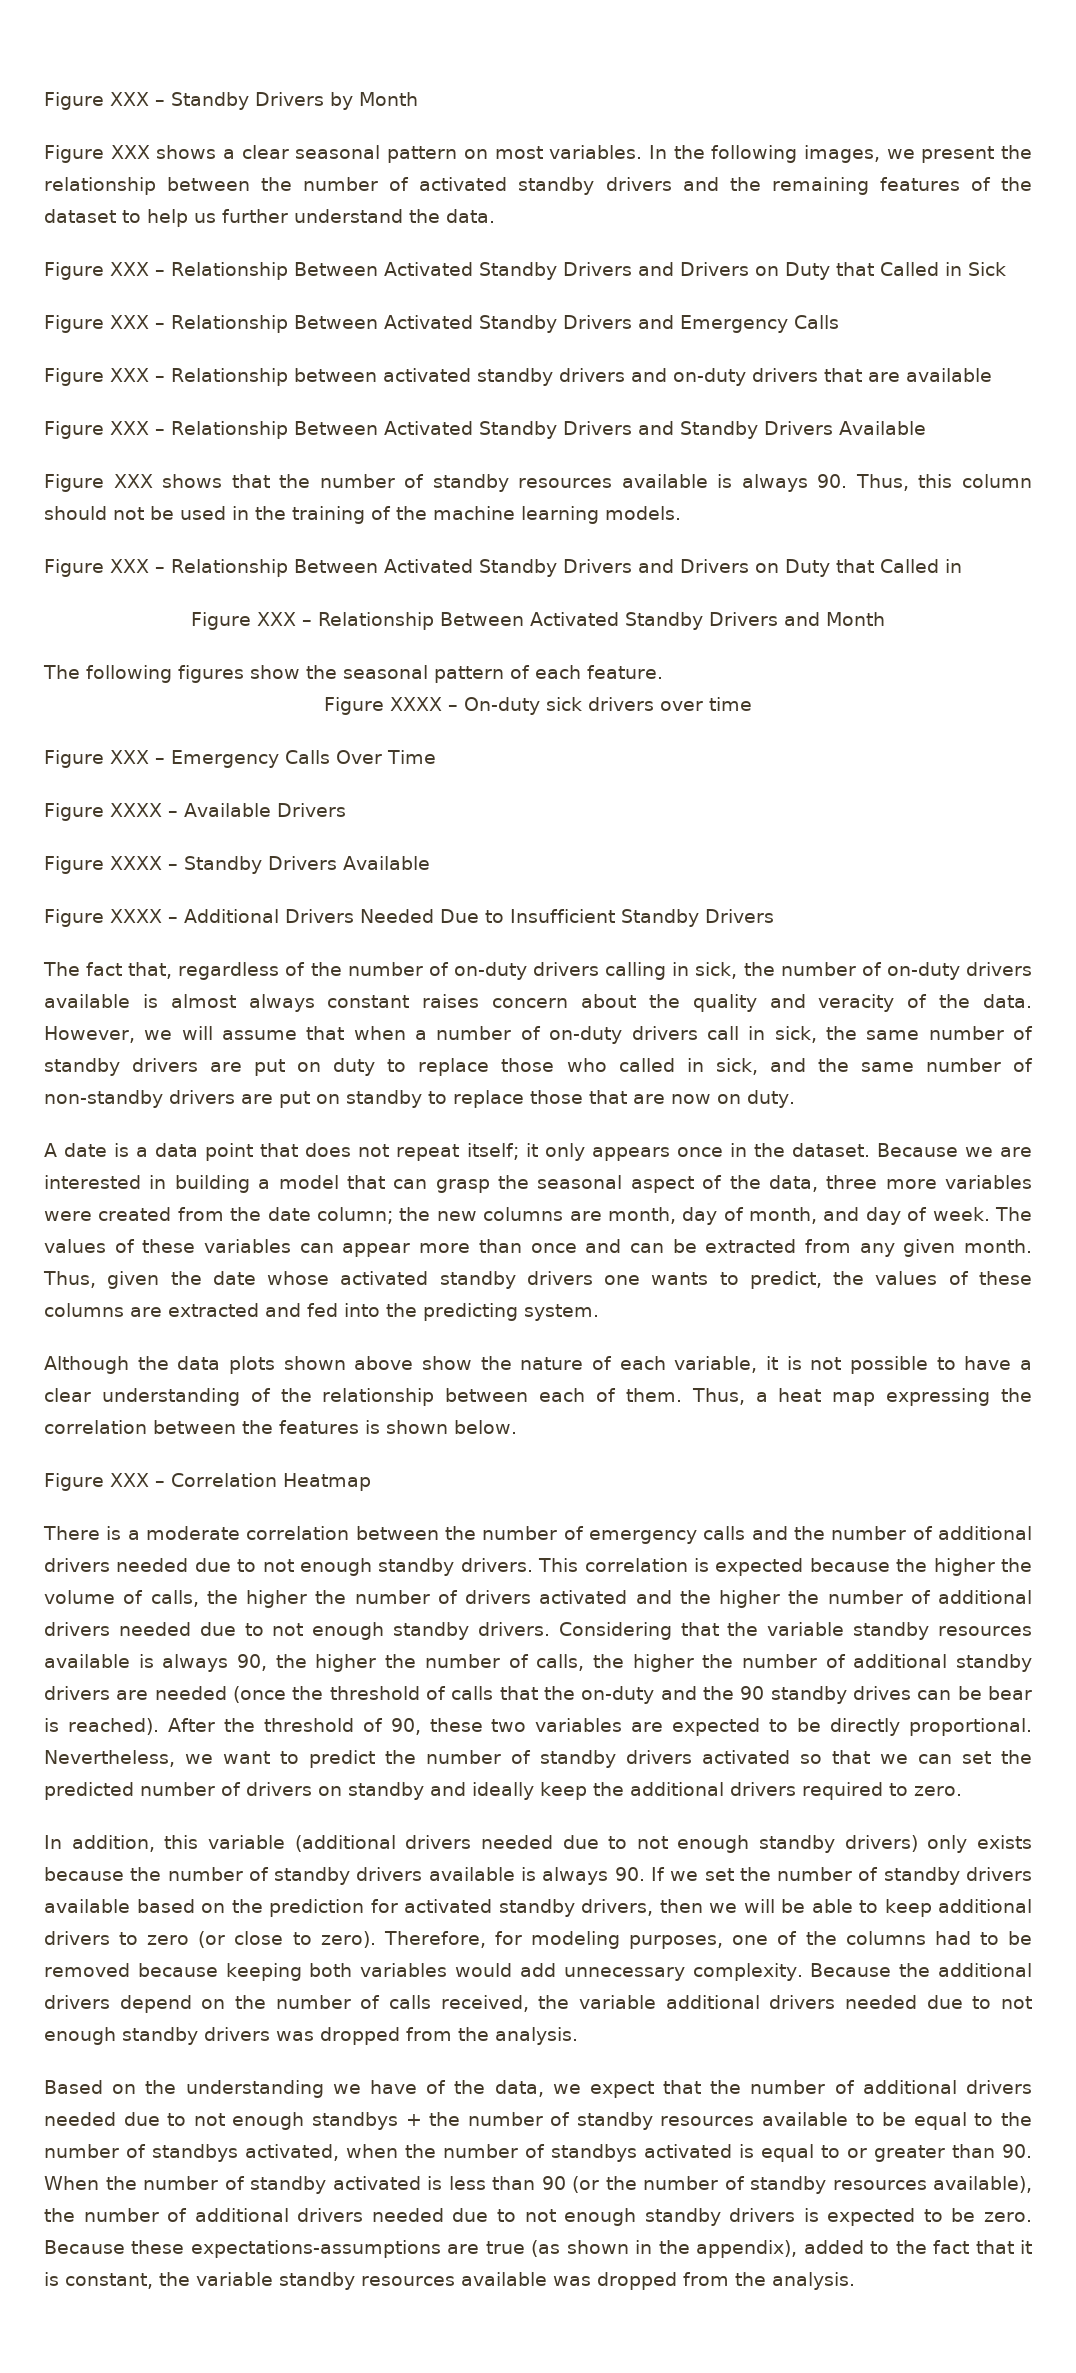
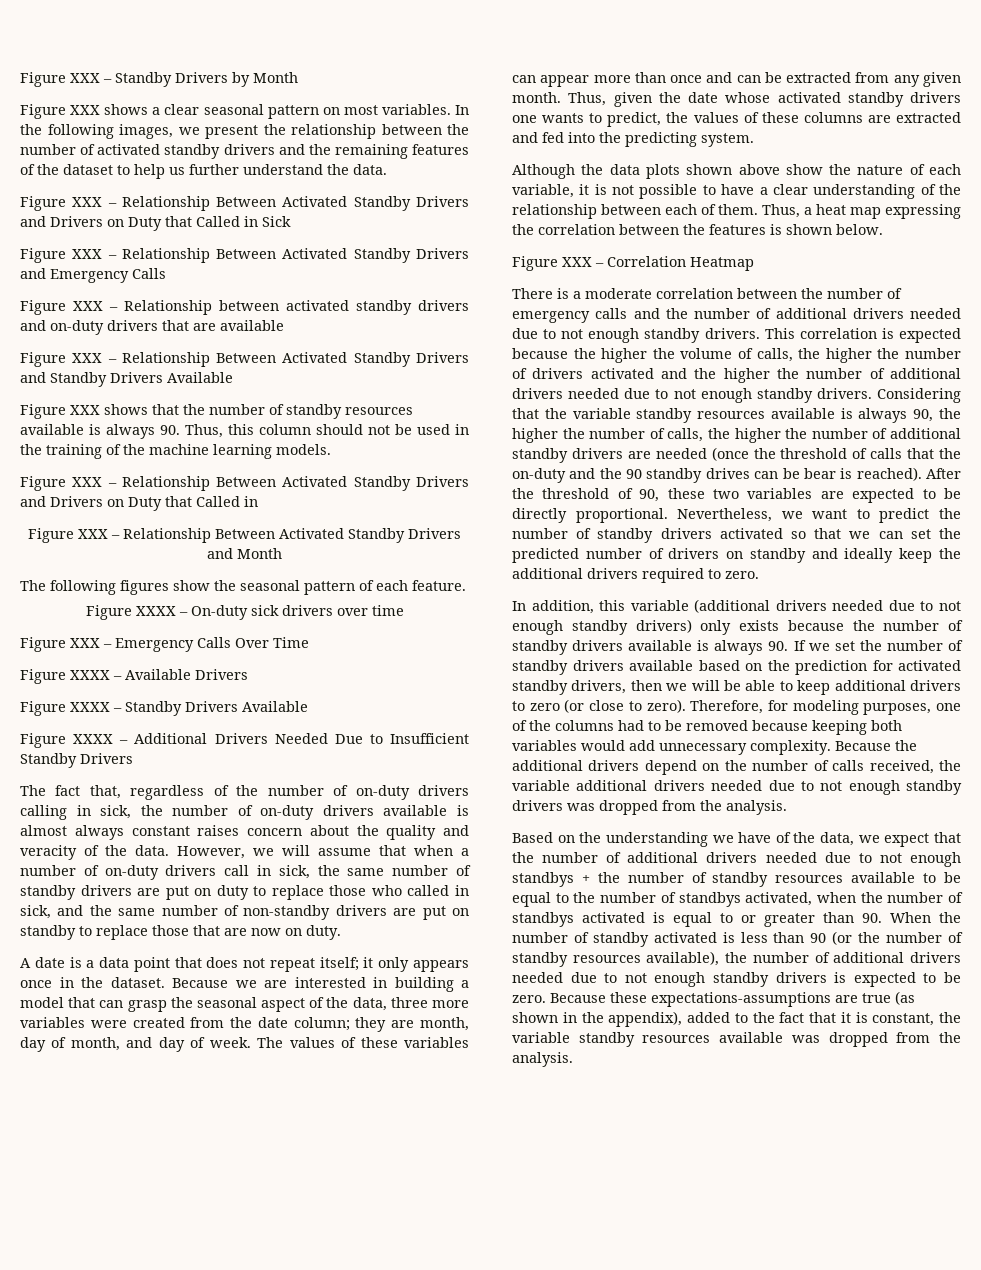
- Because we are interested in building a model that can grasp the seasonal aspect of the data, three more variables were created from the date column; the new columns are month, day of month, and day of week.
+ Because we are interested in building a model that can grasp the seasonal aspect of the data, three more variables were created from the date column; they are month, day of month, and day of week.

